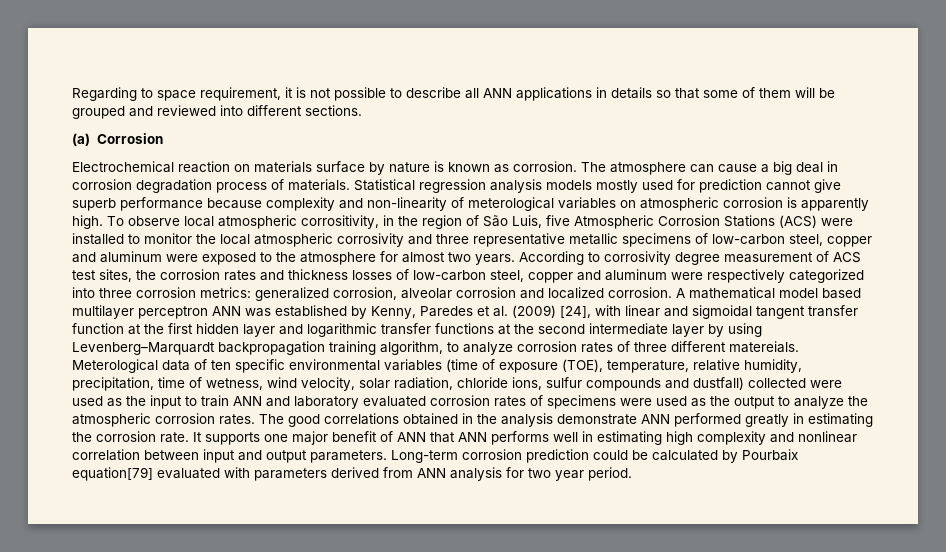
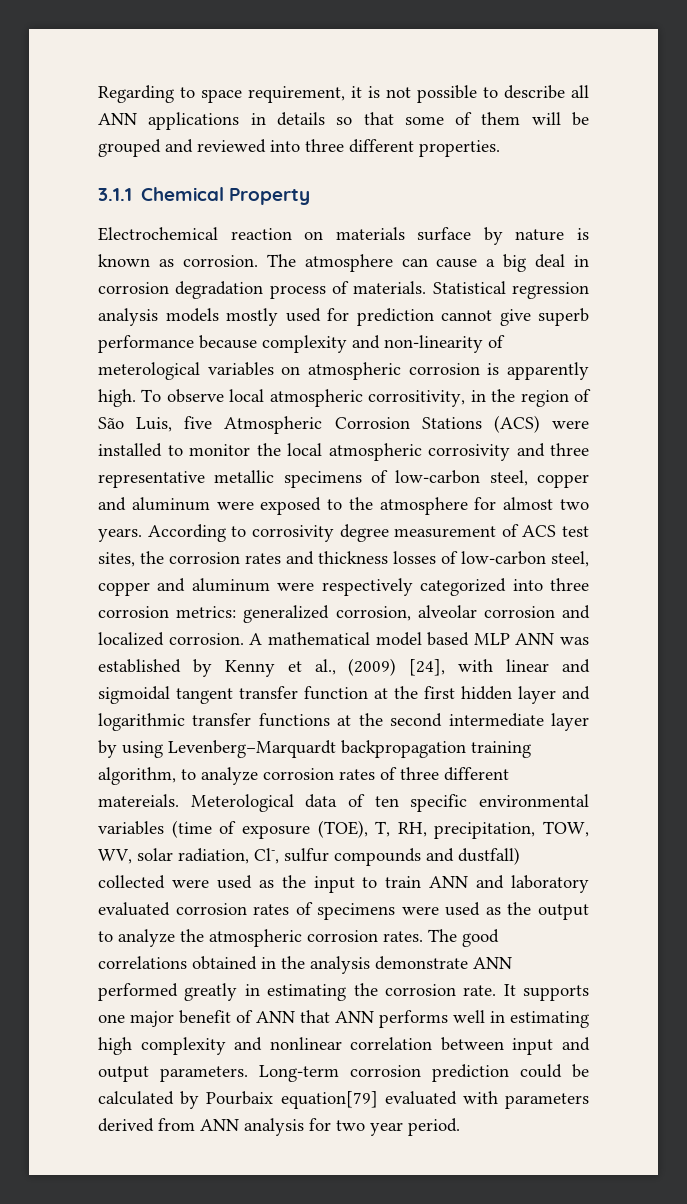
- Regarding to space requirement, it is not possible to describe all ANN applications in details so that some of them will be grouped and reviewed into different sections.
- (a) Corrosion
+ Regarding to space requirement, it is not possible to describe all ANN applications in details so that some of them will be grouped and reviewed into three different properties.
+ 3.1.1 Chemical Property
- A mathematical model based multilayer perceptron ANN was established by Kenny, Paredes et al. (2009) [24], with linear and sigmoidal tangent transfer function at the first hidden layer and logarithmic transfer functions at the second intermediate layer by using Levenberg–Marquardt backpropagation training algorithm, to analyze corrosion rates of three different matereials.
+ A mathematical model based MLP ANN was established by Kenny et al., (2009) [24], with linear and sigmoidal tangent transfer function at the first hidden layer and logarithmic transfer functions at the second intermediate layer by using Levenberg–Marquardt backpropagation training algorithm, to analyze corrosion rates of three different matereials.
- Meterological data of ten specific environmental variables (time of exposure (TOE), temperature, relative humidity, precipitation, time of wetness, wind velocity, solar radiation, chloride ions, sulfur compounds and dustfall) collected were used as the input to train ANN and laboratory evaluated corrosion rates of specimens were used as the output to analyze the atmospheric corrosion rates.
+ Meterological data of ten specific environmental variables (time of exposure (TOE), T, RH, precipitation, TOW, WV, solar radiation, Cl-, sulfur compounds and dustfall) collected were used as the input to train ANN and laboratory evaluated corrosion rates of specimens were used as the output to analyze the atmospheric corrosion rates.

